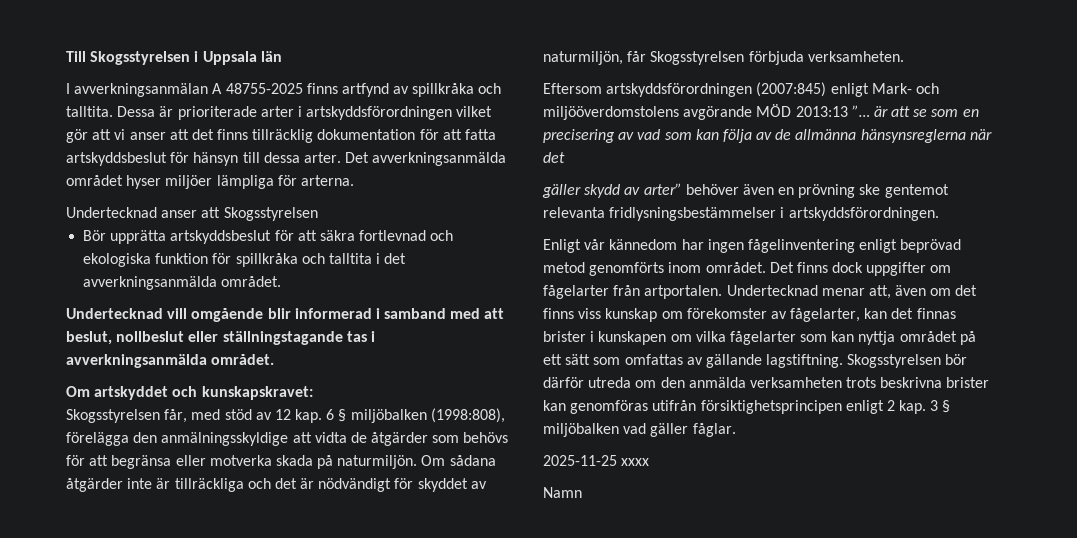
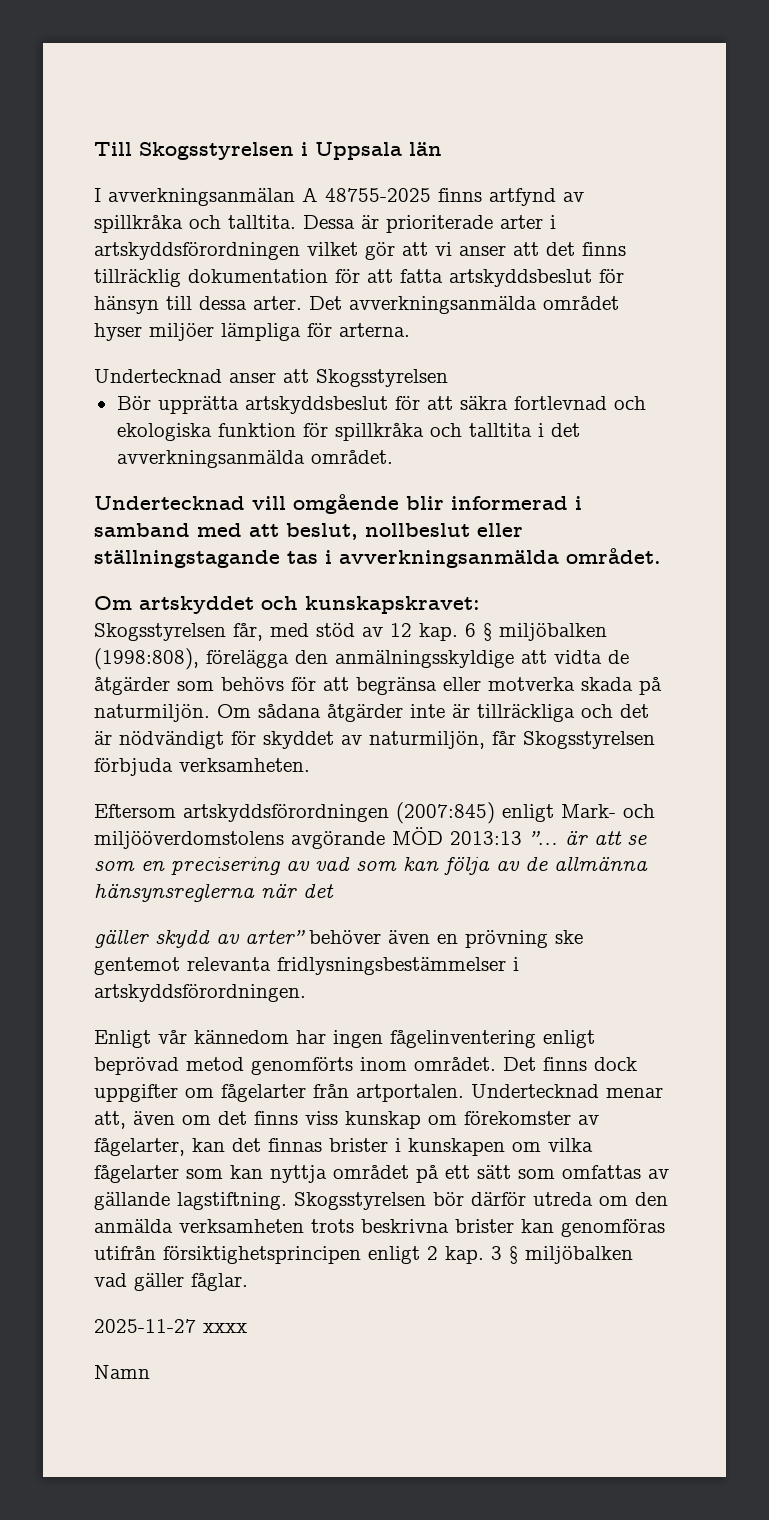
- 2025-11-25 xxxx
+ 2025-11-27 xxxx

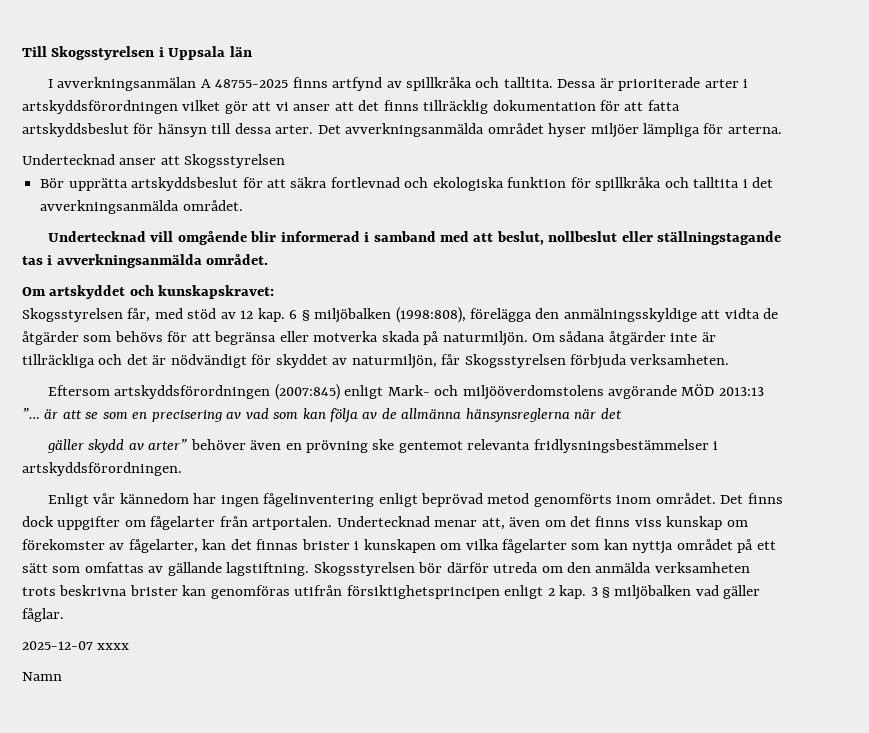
- 2025-11-27 xxxx
+ 2025-12-07 xxxx

